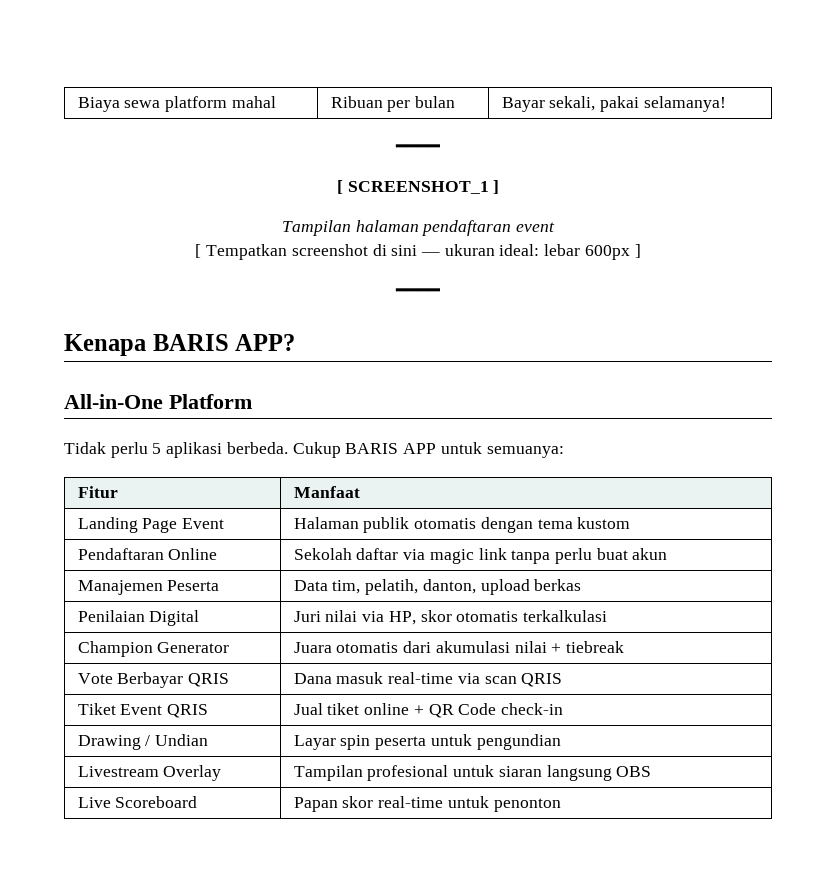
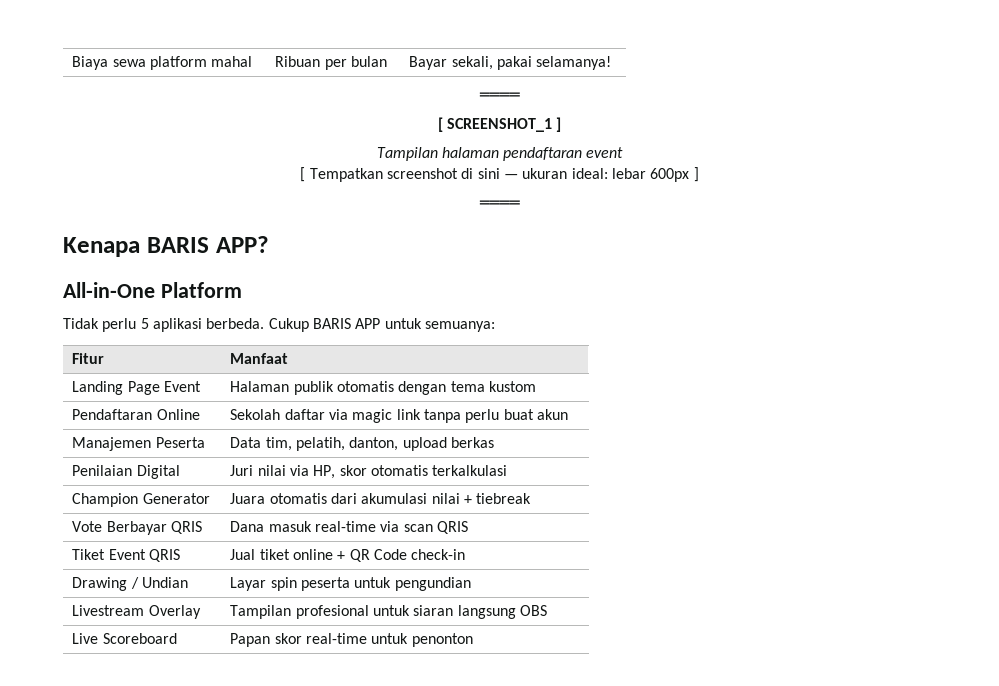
  Biaya sewa platform mahal | Ribuan per bulan | Bayar sekali, pakai selamanya!
- ━━━━
+ ════
  [ Tempatkan screenshot di sini — ukuran ideal: lebar 600px ]
- ━━━━
+ ════

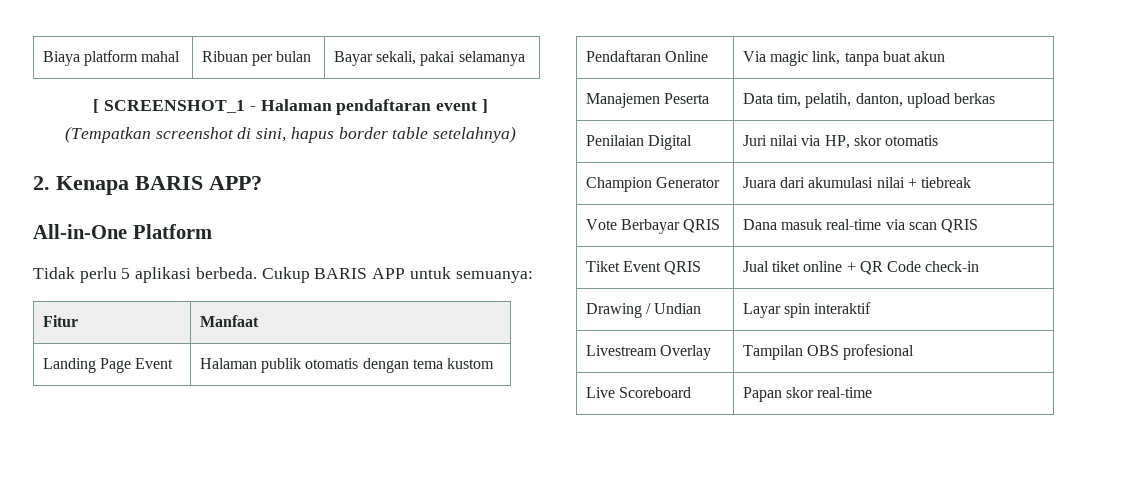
- Biaya sewa platform mahal | Ribuan per bulan | Bayar sekali, pakai selamanya!
- ════
+ Biaya platform mahal | Ribuan per bulan | Bayar sekali, pakai selamanya
- [ SCREENSHOT_1 ]
- Tampilan halaman pendaftaran event
- [ Tempatkan screenshot di sini — ukuran ideal: lebar 600px ]
- ════
- Kenapa BARIS APP?
+ [ SCREENSHOT_1 - Halaman pendaftaran event ]
+ (Tempatkan screenshot di sini, hapus border table setelahnya)
+ 2. Kenapa BARIS APP?
- Pendaftaran Online | Sekolah daftar via magic link tanpa perlu buat akun
+ Pendaftaran Online | Via magic link, tanpa buat akun
- Penilaian Digital | Juri nilai via HP, skor otomatis terkalkulasi
+ Penilaian Digital | Juri nilai via HP, skor otomatis
- Champion Generator | Juara otomatis dari akumulasi nilai + tiebreak
+ Champion Generator | Juara dari akumulasi nilai + tiebreak
- Drawing / Undian | Layar spin peserta untuk pengundian
+ Drawing / Undian | Layar spin interaktif
- Livestream Overlay | Tampilan profesional untuk siaran langsung OBS
+ Livestream Overlay | Tampilan OBS profesional
- Live Scoreboard | Papan skor real-time untuk penonton
+ Live Scoreboard | Papan skor real-time

